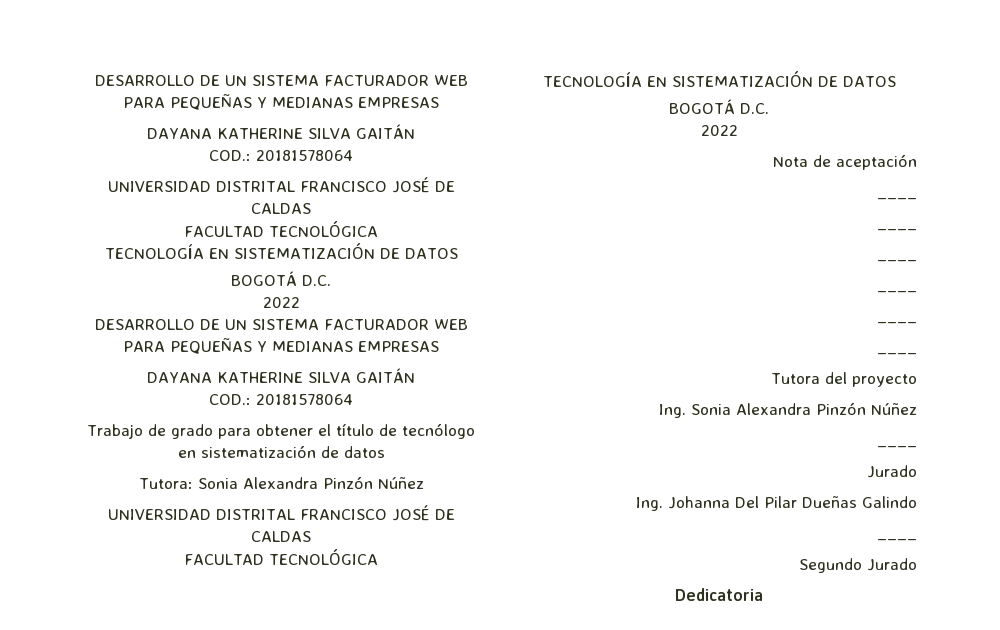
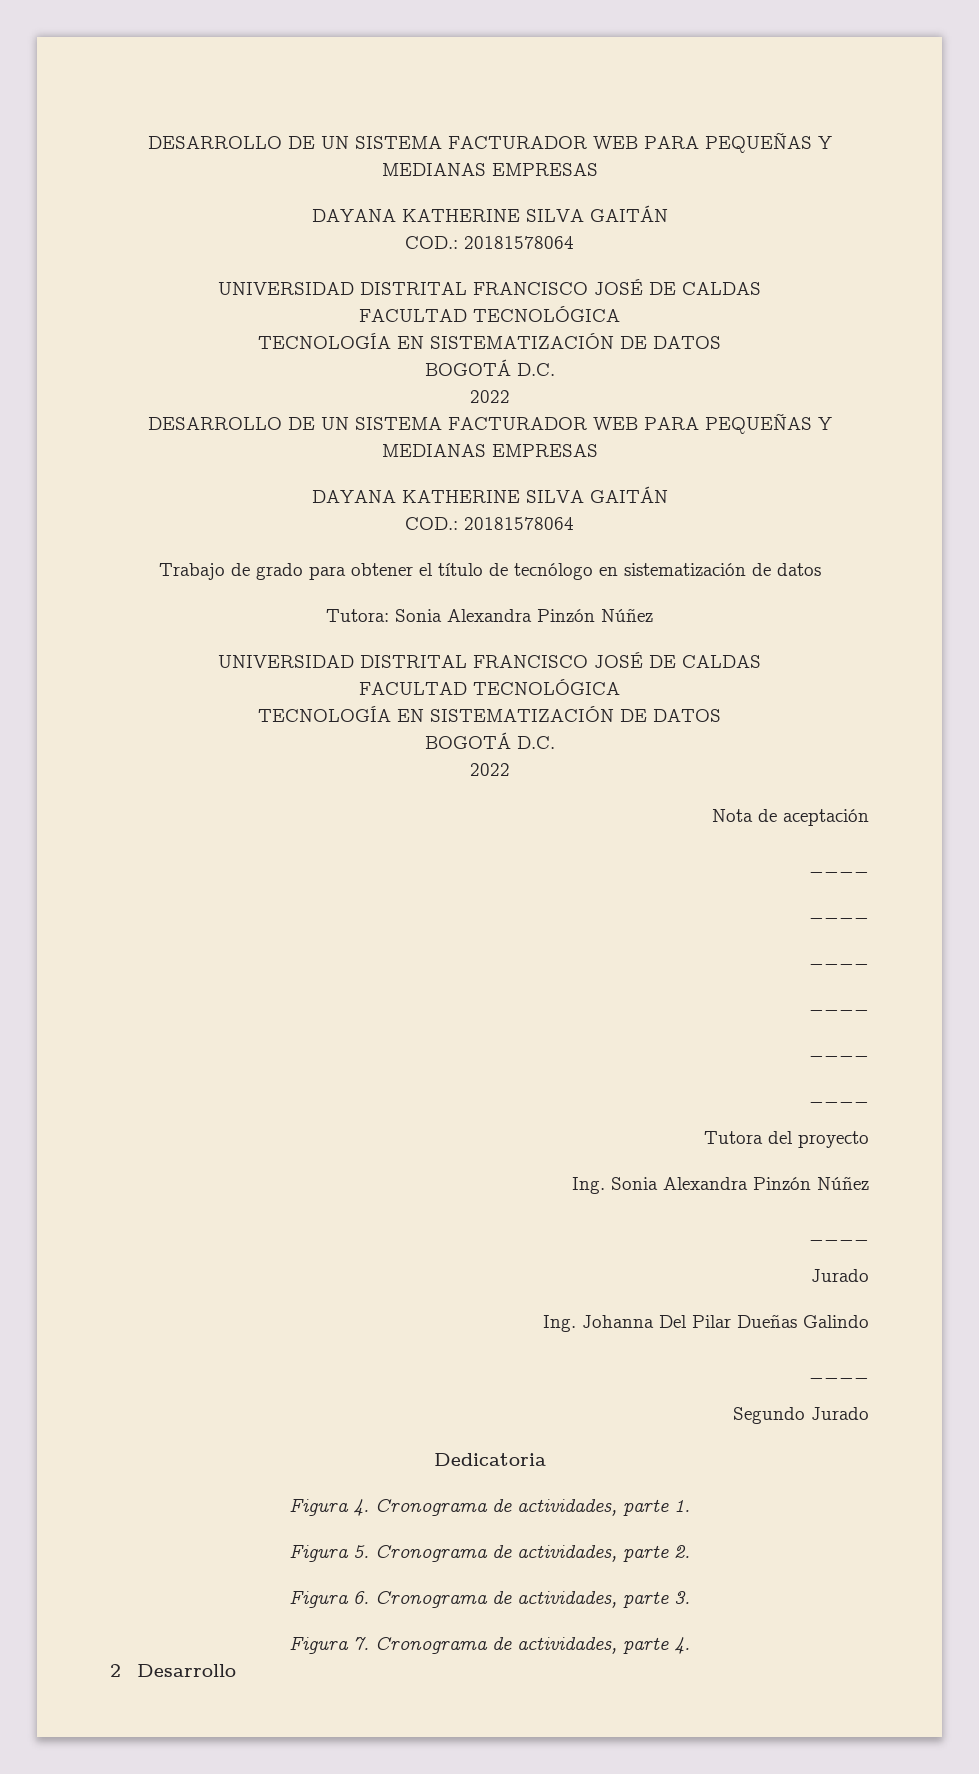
+ Figura 4. Cronograma de actividades, parte 1.
+ Figura 5. Cronograma de actividades, parte 2.
+ Figura 6. Cronograma de actividades, parte 3.
+ Figura 7. Cronograma de actividades, parte 4.
+ 2 Desarrollo

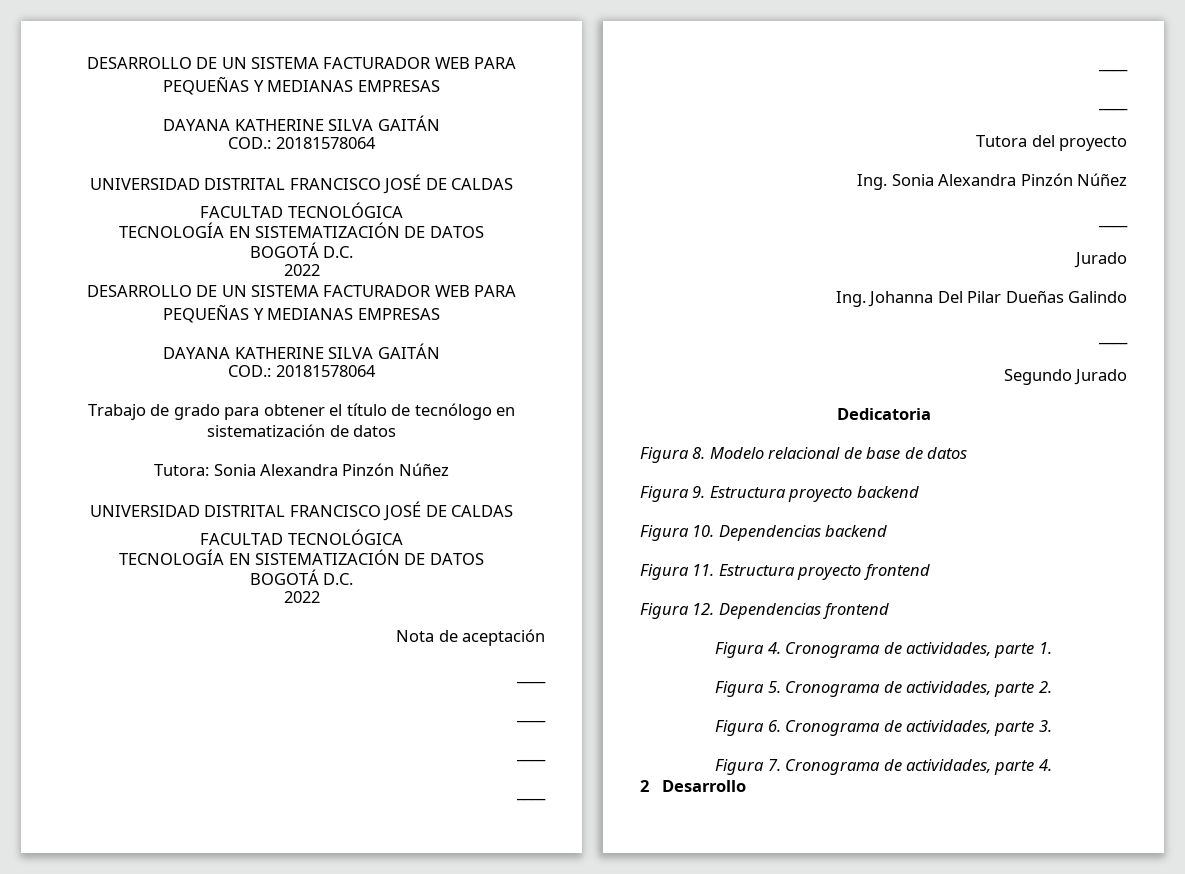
+ Figura 8. Modelo relacional de base de datos
+ Figura 9. Estructura proyecto backend
+ Figura 10. Dependencias backend
+ Figura 11. Estructura proyecto frontend
+ Figura 12. Dependencias frontend

